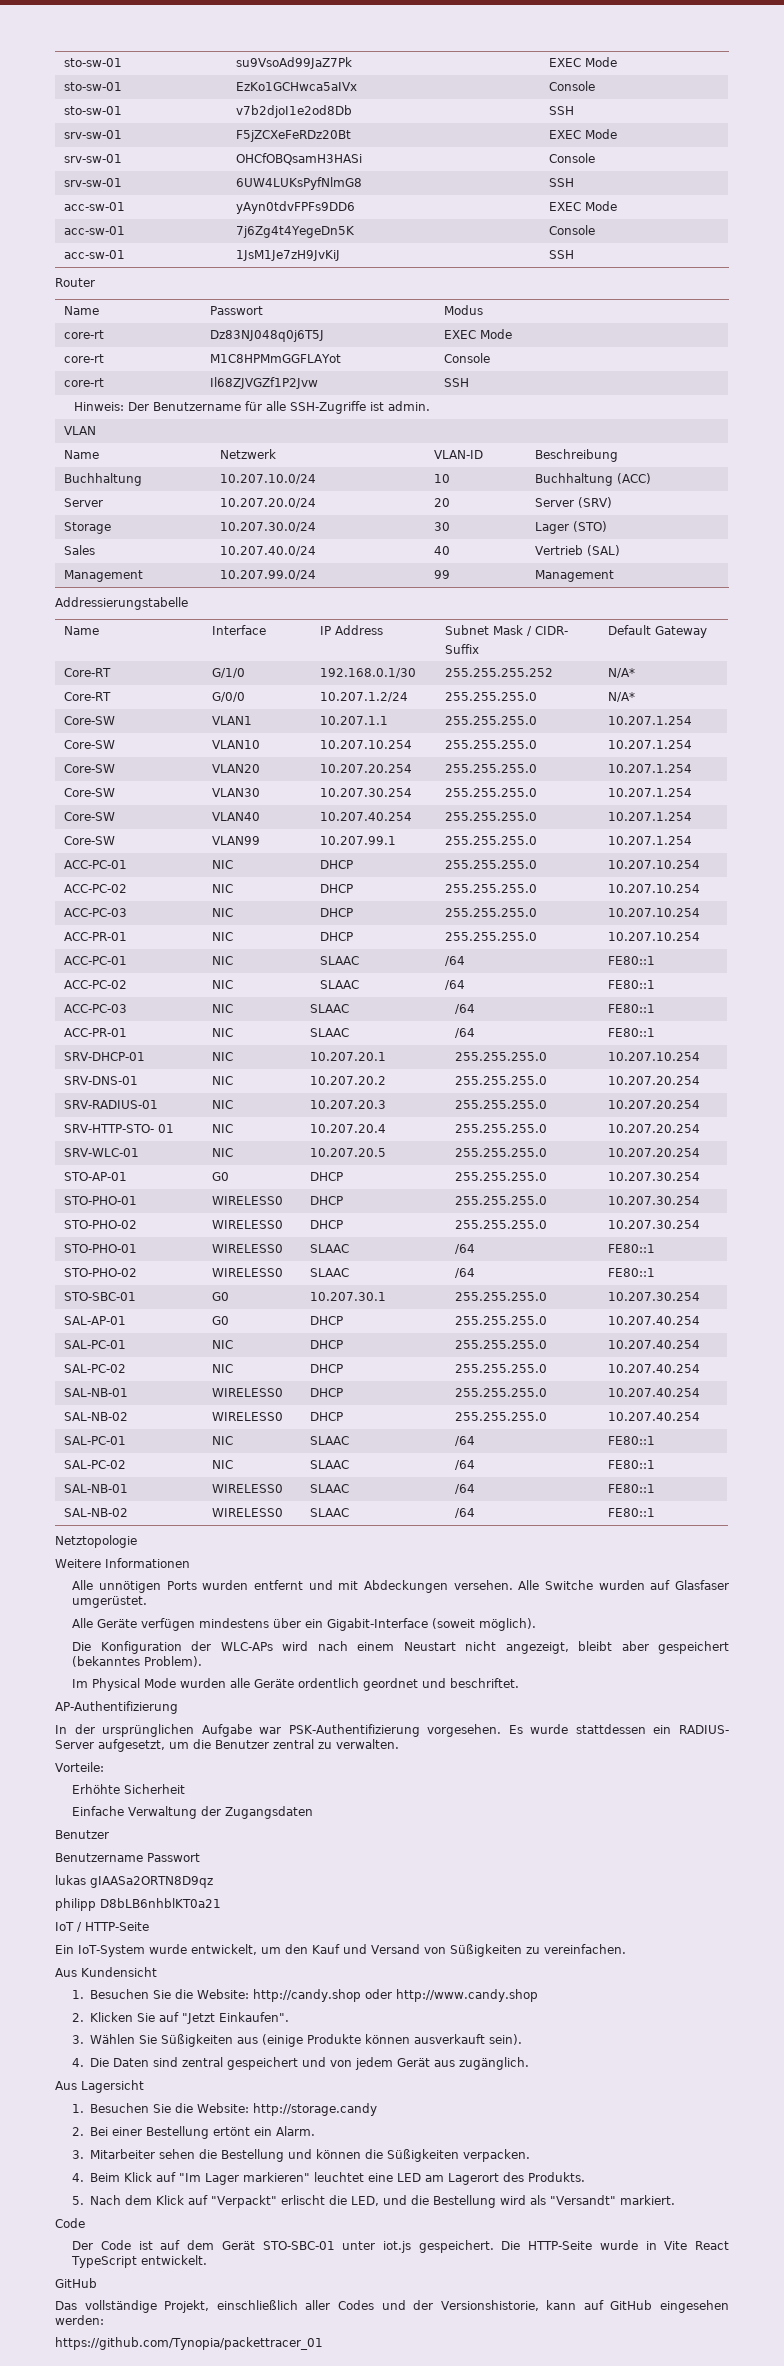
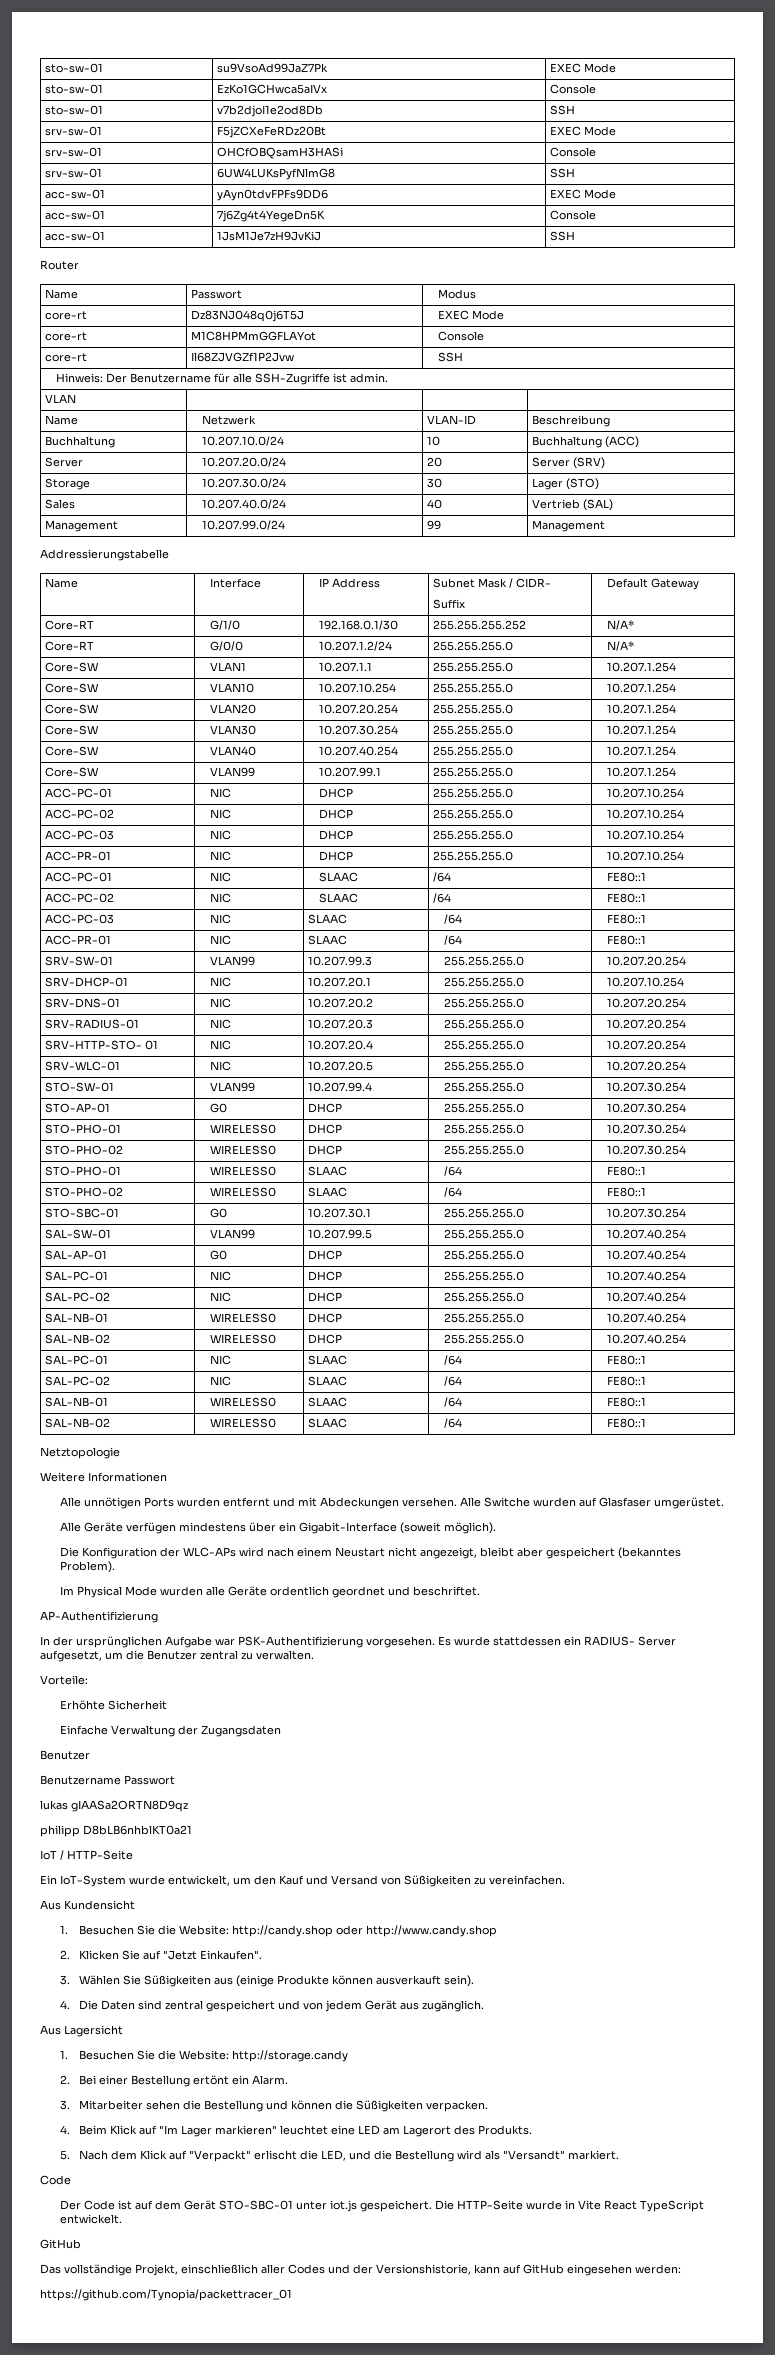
+ SRV-SW-01 | VLAN99 | 10.207.99.3 | 255.255.255.0 | 10.207.20.254
+ STO-SW-01 | VLAN99 | 10.207.99.4 | 255.255.255.0 | 10.207.30.254
+ SAL-SW-01 | VLAN99 | 10.207.99.5 | 255.255.255.0 | 10.207.40.254

